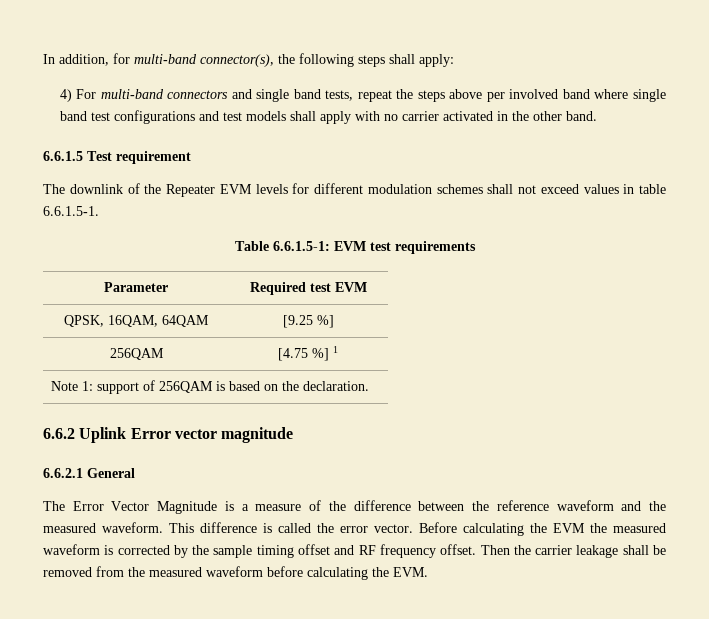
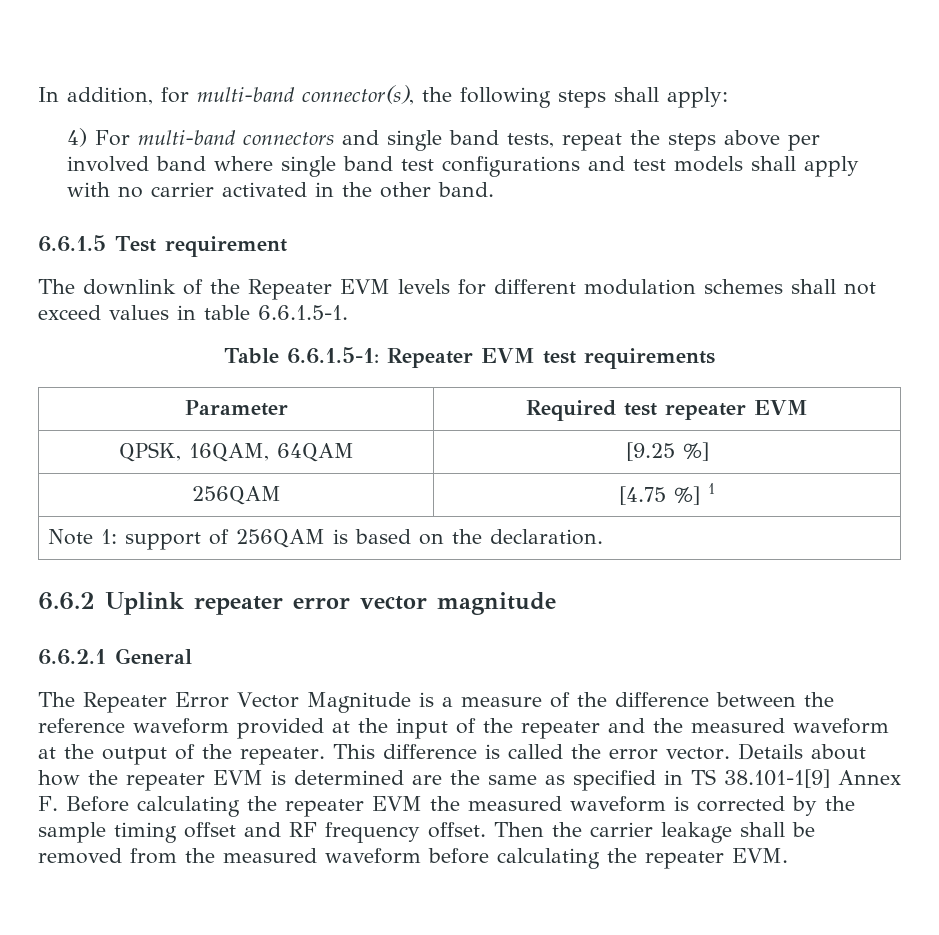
- Table 6.6.1.5-1: EVM test requirements
+ Table 6.6.1.5-1: Repeater EVM test requirements
- Parameter | Required test EVM
+ Parameter | Required test repeater EVM
- 6.6.2 Uplink Error vector magnitude
+ 6.6.2 Uplink repeater error vector magnitude
- The Error Vector Magnitude is a measure of the difference between the reference waveform and the measured waveform.
+ The Repeater Error Vector Magnitude is a measure of the difference between the reference waveform provided at the input of the repeater and the measured waveform at the output of the repeater.
- Before calculating the EVM the measured waveform is corrected by the sample timing offset and RF frequency offset.
+ Details about how the repeater EVM is determined are the same as specified in TS 38.101-1[9] Annex F. Before calculating the repeater EVM the measured waveform is corrected by the sample timing offset and RF frequency offset.
- Then the carrier leakage shall be removed from the measured waveform before calculating the EVM.
+ Then the carrier leakage shall be removed from the measured waveform before calculating the repeater EVM.

